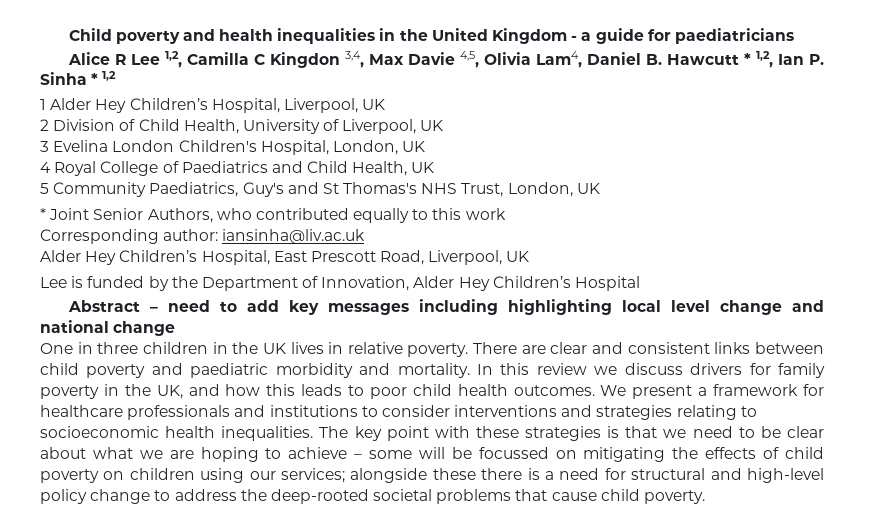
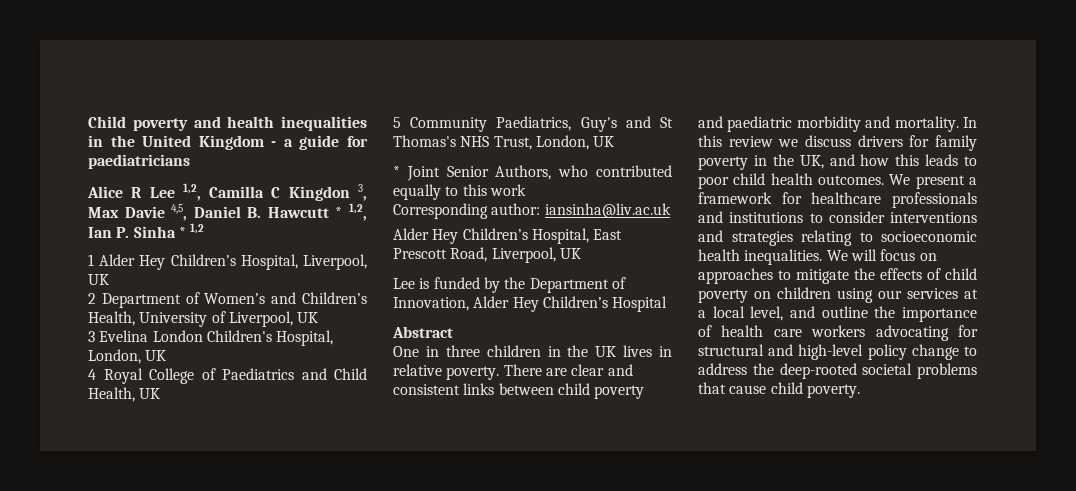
- Alice R Lee 1,2, Camilla C Kingdon 3,4, Max Davie 4,5, Olivia Lam4, Daniel B. Hawcutt * 1,2, Ian P. Sinha * 1,2
+ Alice R Lee 1,2, Camilla C Kingdon 3, Max Davie 4,5, Daniel B. Hawcutt * 1,2, Ian P. Sinha * 1,2
- 2 Division of Child Health, University of Liverpool, UK
+ 2 Department of Women’s and Children’s Health, University of Liverpool, UK
- Abstract – need to add key messages including highlighting local level change and national change
+ Abstract
- The key point with these strategies is that we need to be clear about what we are hoping to achieve – some will be focussed on mitigating the effects of child poverty on children using our services; alongside these there is a need for structural and high-level policy change to address the deep-rooted societal problems that cause child poverty.
+ We will focus on approaches to mitigate the effects of child poverty on children using our services at a local level, and outline the importance of health care workers advocating for structural and high-level policy change to address the deep-rooted societal problems that cause child poverty.

